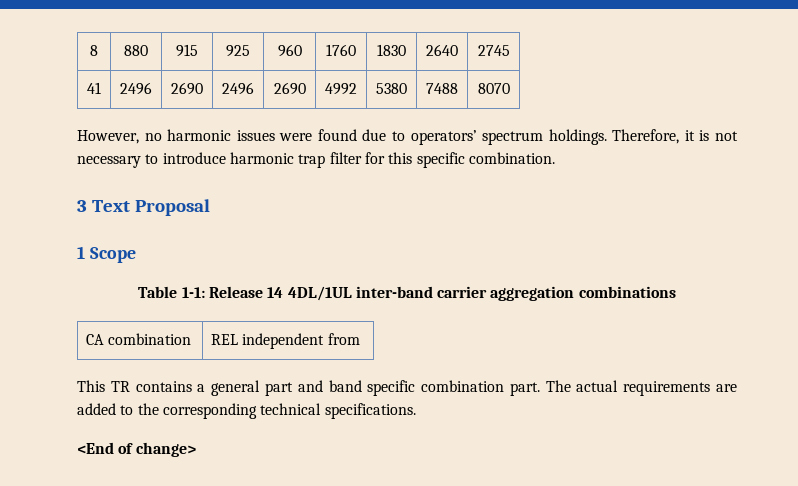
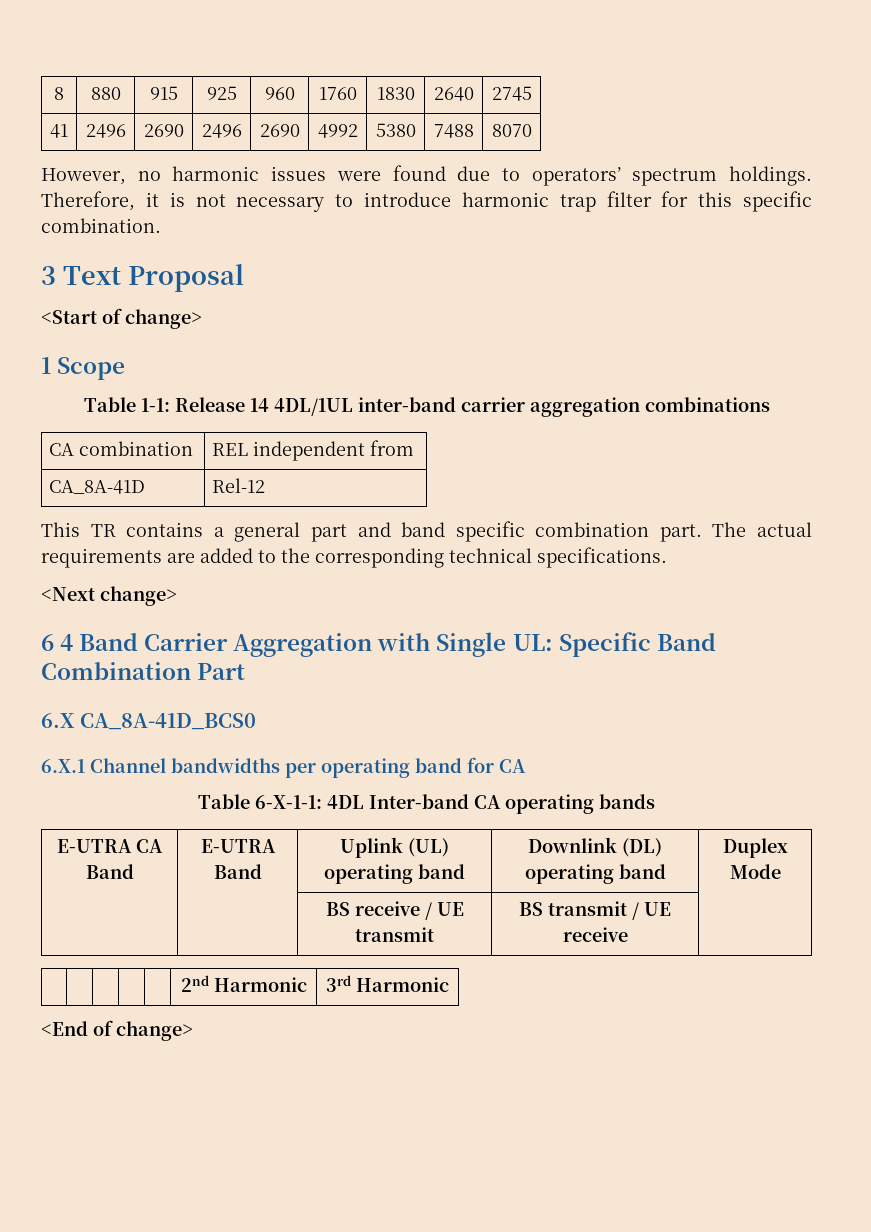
+ <Start of change>
+ CA_8A-41D | Rel-12
+ <Next change>
+ 6 4 Band Carrier Aggregation with Single UL: Specific Band Combination Part
+ 6.X CA_8A-41D_BCS0
+ 6.X.1 Channel bandwidths per operating band for CA
+ Table 6-X-1-1: 4DL Inter-band CA operating bands
+ E-UTRA CA Band | E-UTRA Band | Uplink (UL) operating band | Downlink (DL) operating band | Duplex Mode
+ | | BS receive / UE transmit | BS transmit / UE receive |
+ | | | | | 2nd Harmonic | 3rd Harmonic

